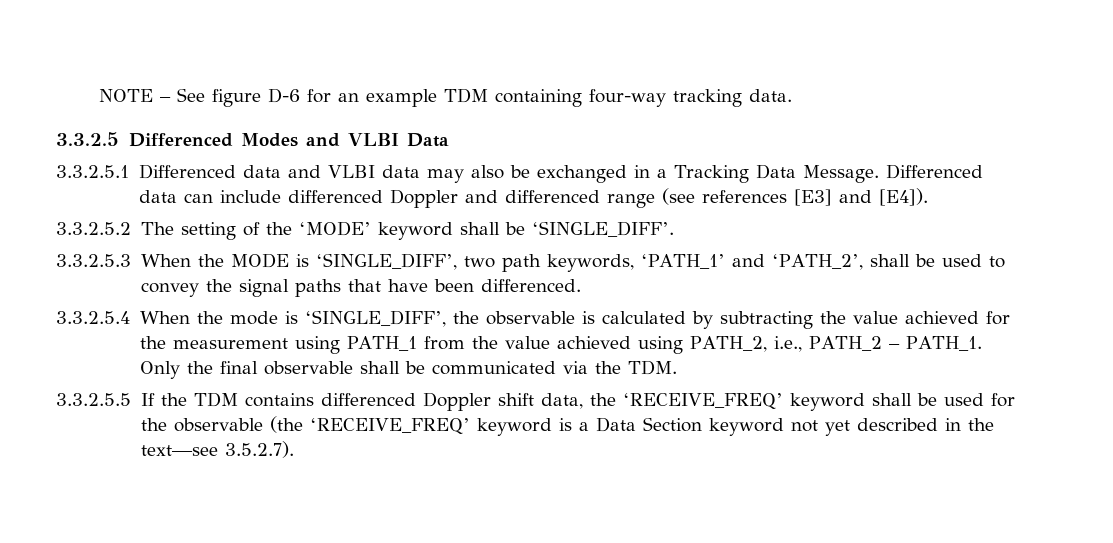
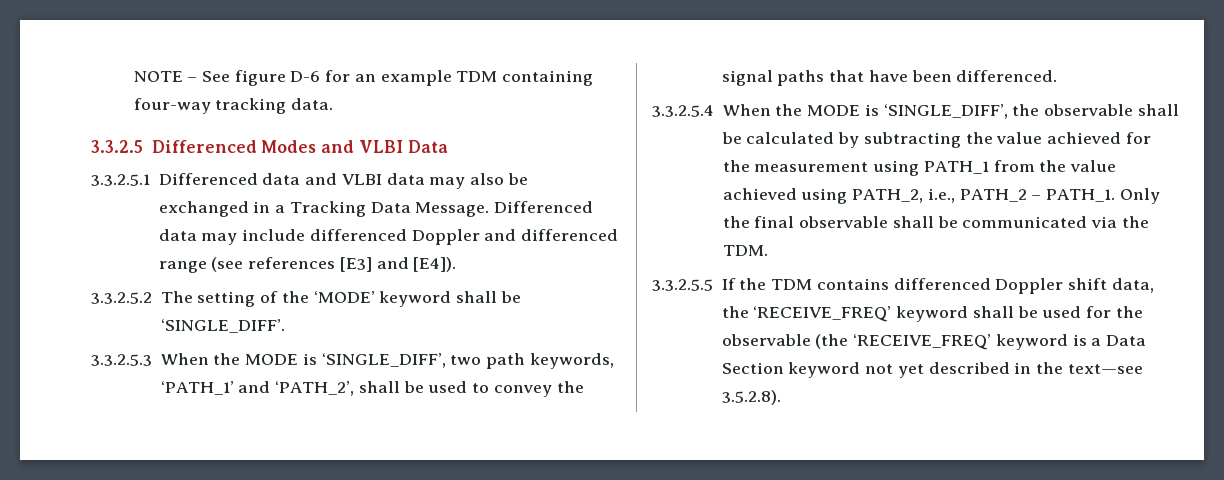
- Differenced data can include differenced Doppler and differenced range (see references [E3] and [E4]).
+ Differenced data may include differenced Doppler and differenced range (see references [E3] and [E4]).
- 3.3.2.5.4 When the mode is ‘SINGLE_DIFF’, the observable is calculated by subtracting the value achieved for the measurement using PATH_1 from the value achieved using PATH_2, i.e., PATH_2 – PATH_1.
+ 3.3.2.5.4 When the MODE is ‘SINGLE_DIFF’, the observable shall be calculated by subtracting the value achieved for the measurement using PATH_1 from the value achieved using PATH_2, i.e., PATH_2 – PATH_1.
- 3.3.2.5.5 If the TDM contains differenced Doppler shift data, the ‘RECEIVE_FREQ’ keyword shall be used for the observable (the ‘RECEIVE_FREQ’ keyword is a Data Section keyword not yet described in the text—see 3.5.2.7).
+ 3.3.2.5.5 If the TDM contains differenced Doppler shift data, the ‘RECEIVE_FREQ’ keyword shall be used for the observable (the ‘RECEIVE_FREQ’ keyword is a Data Section keyword not yet described in the text—see 3.5.2.8).

